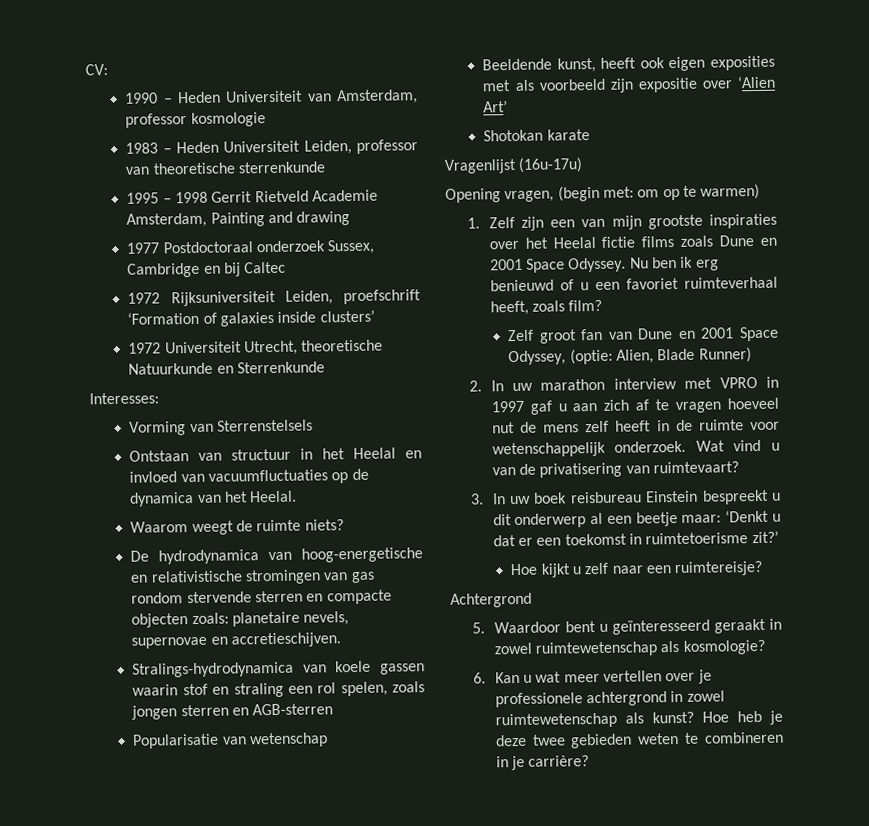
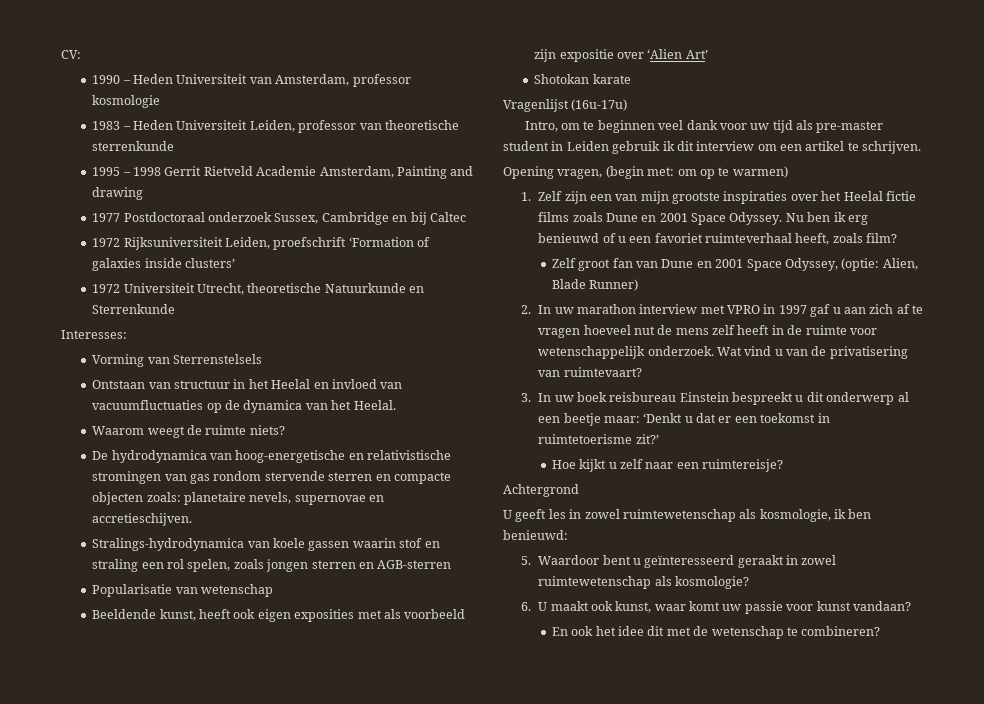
+ Intro, om te beginnen veel dank voor uw tijd als pre-master student in Leiden gebruik ik dit interview om een artikel te schrijven.
+ U geeft les in zowel ruimtewetenschap als kosmologie, ik ben benieuwd:
- 6. Kan u wat meer vertellen over je professionele achtergrond in zowel ruimtewetenschap als kunst? Hoe heb je deze twee gebieden weten te combineren in je carrière?
+ 6. U maakt ook kunst, waar komt uw passie voor kunst vandaan?
+ En ook het idee dit met de wetenschap te combineren?

